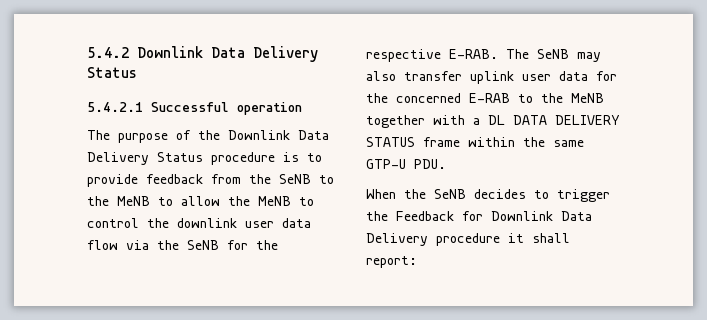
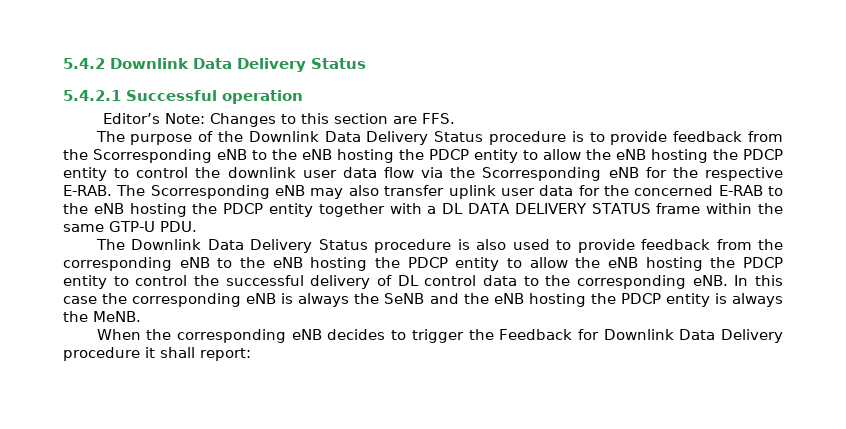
+ Editor’s Note: Changes to this section are FFS.
- The purpose of the Downlink Data Delivery Status procedure is to provide feedback from the SeNB to the MeNB to allow the MeNB to control the downlink user data flow via the SeNB for the respective E-RAB.
+ The purpose of the Downlink Data Delivery Status procedure is to provide feedback from the Scorresponding eNB to the eNB hosting the PDCP entity to allow the eNB hosting the PDCP entity to control the downlink user data flow via the Scorresponding eNB for the respective E-RAB.
- The SeNB may also transfer uplink user data for the concerned E-RAB to the MeNB together with a DL DATA DELIVERY STATUS frame within the same GTP-U PDU.
+ The Scorresponding eNB may also transfer uplink user data for the concerned E-RAB to the eNB hosting the PDCP entity together with a DL DATA DELIVERY STATUS frame within the same GTP-U PDU.
+ The Downlink Data Delivery Status procedure is also used to provide feedback from the corresponding eNB to the eNB hosting the PDCP entity to allow the eNB hosting the PDCP entity to control the successful delivery of DL control data to the corresponding eNB. In this case the corresponding eNB is always the SeNB and the eNB hosting the PDCP entity is always the MeNB.
- When the SeNB decides to trigger the Feedback for Downlink Data Delivery procedure it shall report:
+ When the corresponding eNB decides to trigger the Feedback for Downlink Data Delivery procedure it shall report:

